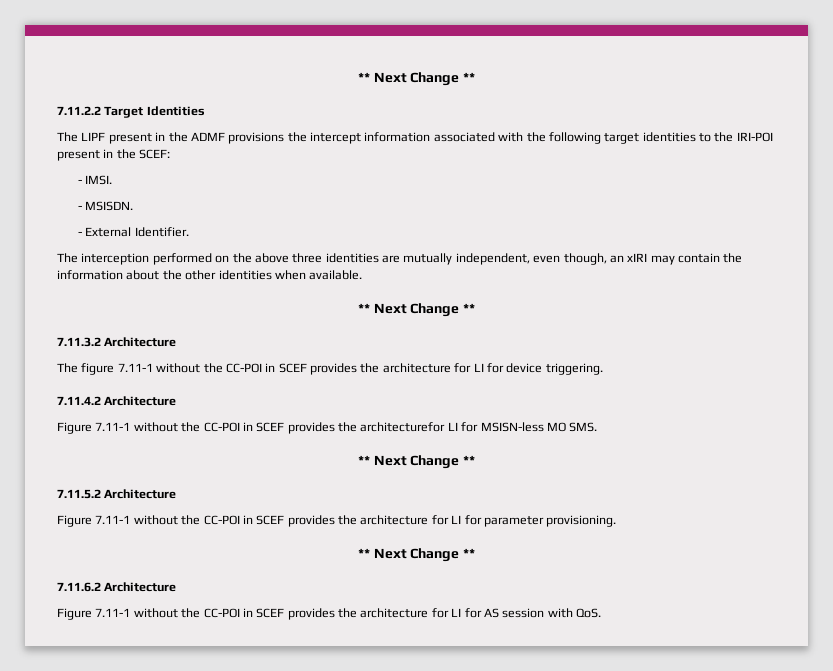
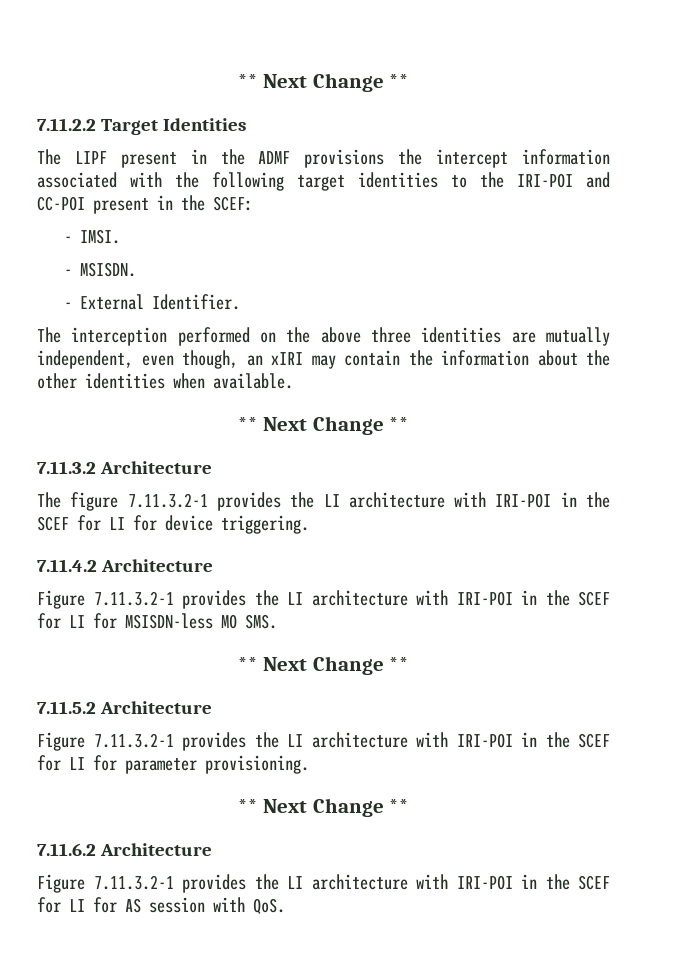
- The LIPF present in the ADMF provisions the intercept information associated with the following target identities to the IRI-POI present in the SCEF:
+ The LIPF present in the ADMF provisions the intercept information associated with the following target identities to the IRI-POI and CC-POI present in the SCEF:
- The figure 7.11-1 without the CC-POI in SCEF provides the architecture for LI for device triggering.
+ The figure 7.11.3.2-1 provides the LI architecture with IRI-POI in the SCEF for LI for device triggering.
- Figure 7.11-1 without the CC-POI in SCEF provides the architecturefor LI for MSISN-less MO SMS.
+ Figure 7.11.3.2-1 provides the LI architecture with IRI-POI in the SCEF for LI for MSISDN-less MO SMS.
- Figure 7.11-1 without the CC-POI in SCEF provides the architecture for LI for parameter provisioning.
+ Figure 7.11.3.2-1 provides the LI architecture with IRI-POI in the SCEF for LI for parameter provisioning.
- Figure 7.11-1 without the CC-POI in SCEF provides the architecture for LI for AS session with QoS.
+ Figure 7.11.3.2-1 provides the LI architecture with IRI-POI in the SCEF for LI for AS session with QoS.

